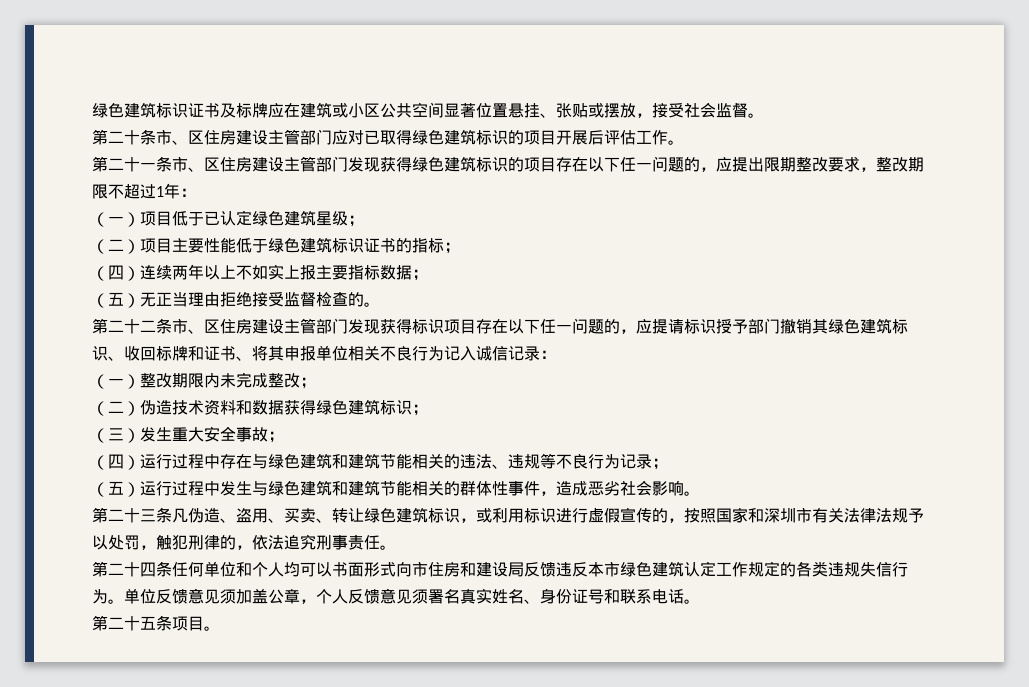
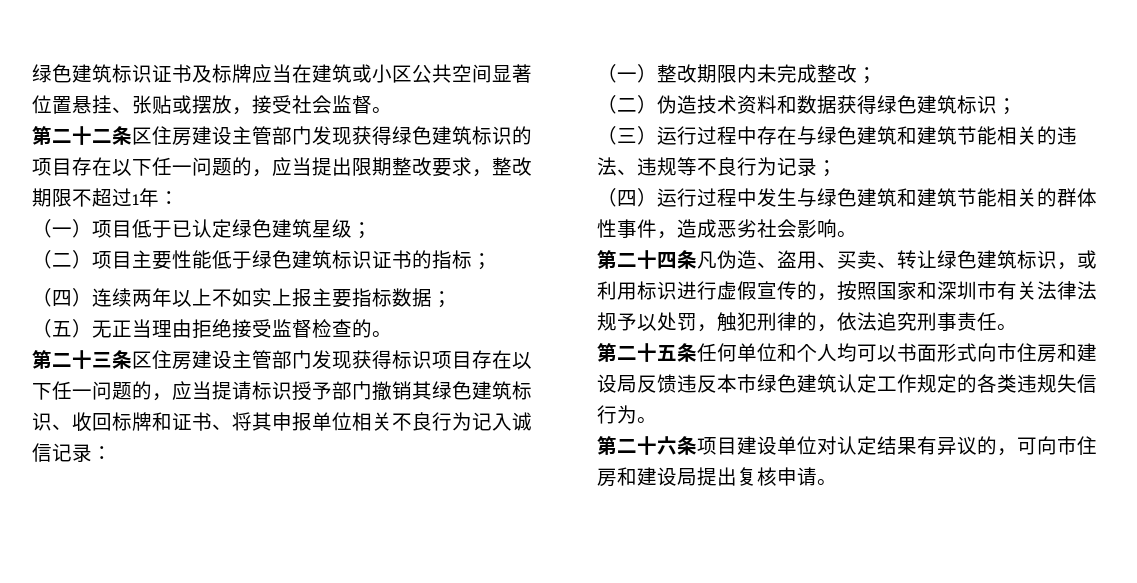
- 绿色建筑标识证书及标牌应在建筑或小区公共空间显著位置悬挂、张贴或摆放，接受社会监督。
+ 绿色建筑标识证书及标牌应当在建筑或小区公共空间显著位置悬挂、张贴或摆放，接受社会监督。
- 第二十条市、区住房建设主管部门应对已取得绿色建筑标识的项目开展后评估工作。
- 第二十一条市、区住房建设主管部门发现获得绿色建筑标识的项目存在以下任一问题的，应提出限期整改要求，整改期限不超过1年：
+ 第二十二条区住房建设主管部门发现获得绿色建筑标识的项目存在以下任一问题的，应当提出限期整改要求，整改期限不超过1年：
- 第二十二条市、区住房建设主管部门发现获得标识项目存在以下任一问题的，应提请标识授予部门撤销其绿色建筑标识、收回标牌和证书、将其申报单位相关不良行为记入诚信记录：
+ 第二十三条区住房建设主管部门发现获得标识项目存在以下任一问题的，应当提请标识授予部门撤销其绿色建筑标识、收回标牌和证书、将其申报单位相关不良行为记入诚信记录：
- （三）发生重大安全事故；
- （四）运行过程中存在与绿色建筑和建筑节能相关的违法、违规等不良行为记录；
+ （三）运行过程中存在与绿色建筑和建筑节能相关的违法、违规等不良行为记录；
- （五）运行过程中发生与绿色建筑和建筑节能相关的群体性事件，造成恶劣社会影响。
+ （四）运行过程中发生与绿色建筑和建筑节能相关的群体性事件，造成恶劣社会影响。
- 第二十三条凡伪造、盗用、买卖、转让绿色建筑标识，或利用标识进行虚假宣传的，按照国家和深圳市有关法律法规予以处罚，触犯刑律的，依法追究刑事责任。
+ 第二十四条凡伪造、盗用、买卖、转让绿色建筑标识，或利用标识进行虚假宣传的，按照国家和深圳市有关法律法规予以处罚，触犯刑律的，依法追究刑事责任。
- 第二十四条任何单位和个人均可以书面形式向市住房和建设局反馈违反本市绿色建筑认定工作规定的各类违规失信行为。单位反馈意见须加盖公章，个人反馈意见须署名真实姓名、身份证号和联系电话。
- 第二十五条项目。
+ 第二十五条任何单位和个人均可以书面形式向市住房和建设局反馈违反本市绿色建筑认定工作规定的各类违规失信行为。
+ 第二十六条项目建设单位对认定结果有异议的，可向市住房和建设局提出复核申请。

